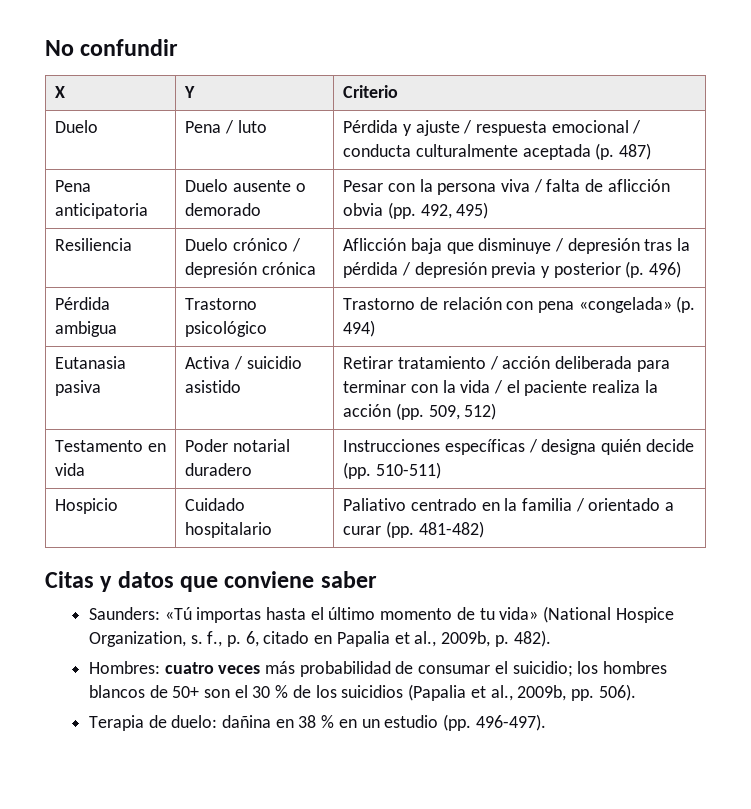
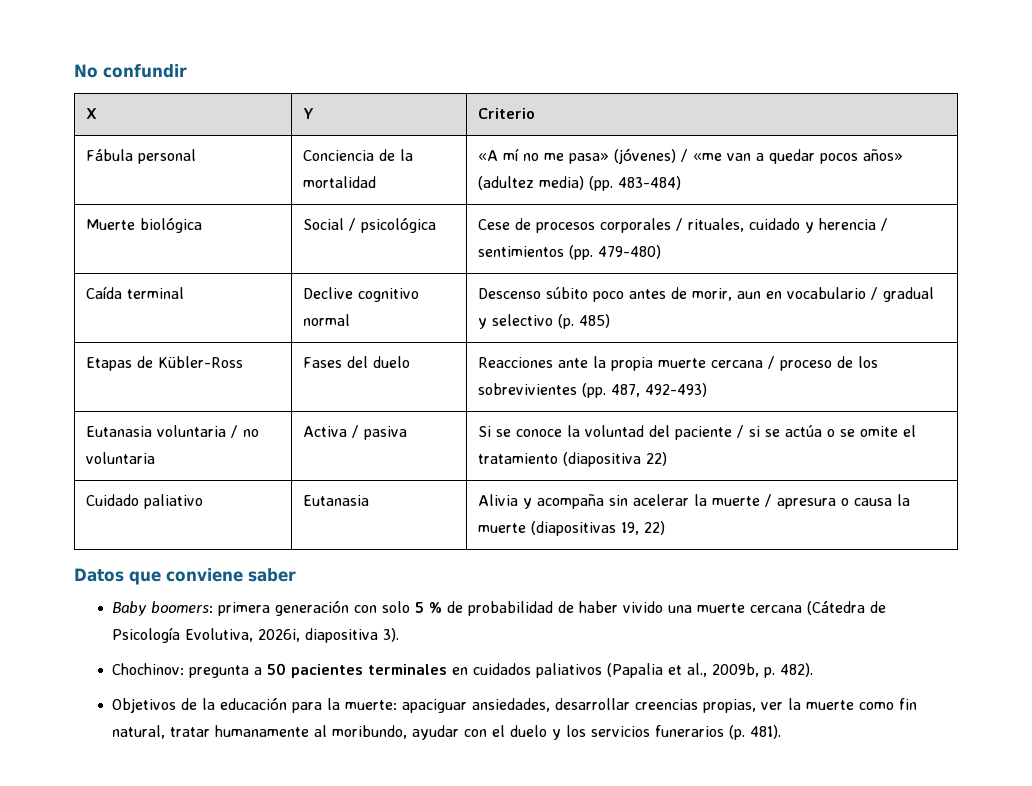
- Duelo | Pena / luto | Pérdida y ajuste / respuesta emocional / conducta culturalmente aceptada (p. 487)
- Pena anticipatoria | Duelo ausente o demorado | Pesar con la persona viva / falta de aflicción obvia (pp. 492, 495)
- Resiliencia | Duelo crónico / depresión crónica | Aflicción baja que disminuye / depresión tras la pérdida / depresión previa y posterior (p. 496)
- Pérdida ambigua | Trastorno psicológico | Trastorno de relación con pena «congelada» (p. 494)
- Eutanasia pasiva | Activa / suicidio asistido | Retirar tratamiento / acción deliberada para terminar con la vida / el paciente realiza la acción (pp. 509, 512)
- Testamento en vida | Poder notarial duradero | Instrucciones específicas / designa quién decide (pp. 510-511)
- Hospicio | Cuidado hospitalario | Paliativo centrado en la familia / orientado a curar (pp. 481-482)
- Citas y datos que conviene saber
- Saunders: «Tú importas hasta el último momento de tu vida» (National Hospice Organization, s. f., p. 6, citado en Papalia et al., 2009b, p. 482).
+ Fábula personal | Conciencia de la mortalidad | «A mí no me pasa» (jóvenes) / «me van a quedar pocos años» (adultez media) (pp. 483-484)
+ Muerte biológica | Social / psicológica | Cese de procesos corporales / rituales, cuidado y herencia / sentimientos (pp. 479-480)
+ Caída terminal | Declive cognitivo normal | Descenso súbito poco antes de morir, aun en vocabulario / gradual y selectivo (p. 485)
+ Etapas de Kübler-Ross | Fases del duelo | Reacciones ante la propia muerte cercana / proceso de los sobrevivientes (pp. 487, 492-493)
+ Eutanasia voluntaria / no voluntaria | Activa / pasiva | Si se conoce la voluntad del paciente / si se actúa o se omite el tratamiento (diapositiva 22)
+ Cuidado paliativo | Eutanasia | Alivia y acompaña sin acelerar la muerte / apresura o causa la muerte (diapositivas 19, 22)
+ Datos que conviene saber
+ Baby boomers: primera generación con solo 5 % de probabilidad de haber vivido una muerte cercana (Cátedra de Psicología Evolutiva, 2026i, diapositiva 3).
+ Chochinov: pregunta a 50 pacientes terminales en cuidados paliativos (Papalia et al., 2009b, p. 482).
- Hombres: cuatro veces más probabilidad de consumar el suicidio; los hombres blancos de 50+ son el 30 % de los suicidios (Papalia et al., 2009b, pp. 506).
- Terapia de duelo: dañina en 38 % en un estudio (pp. 496-497).
+ Objetivos de la educación para la muerte: apaciguar ansiedades, desarrollar creencias propias, ver la muerte como fin natural, tratar humanamente al moribundo, ayudar con el duelo y los servicios funerarios (p. 481).

